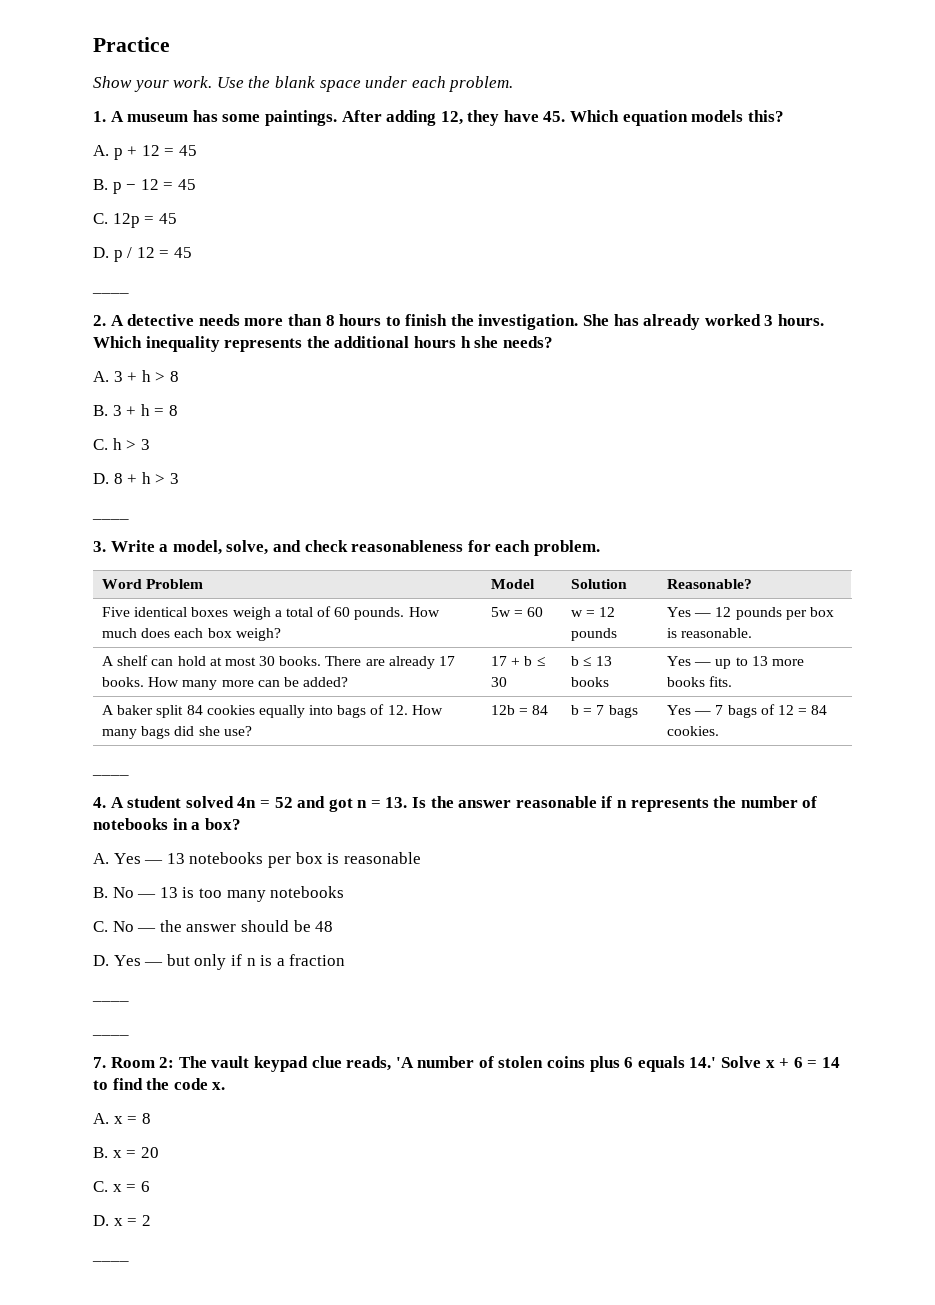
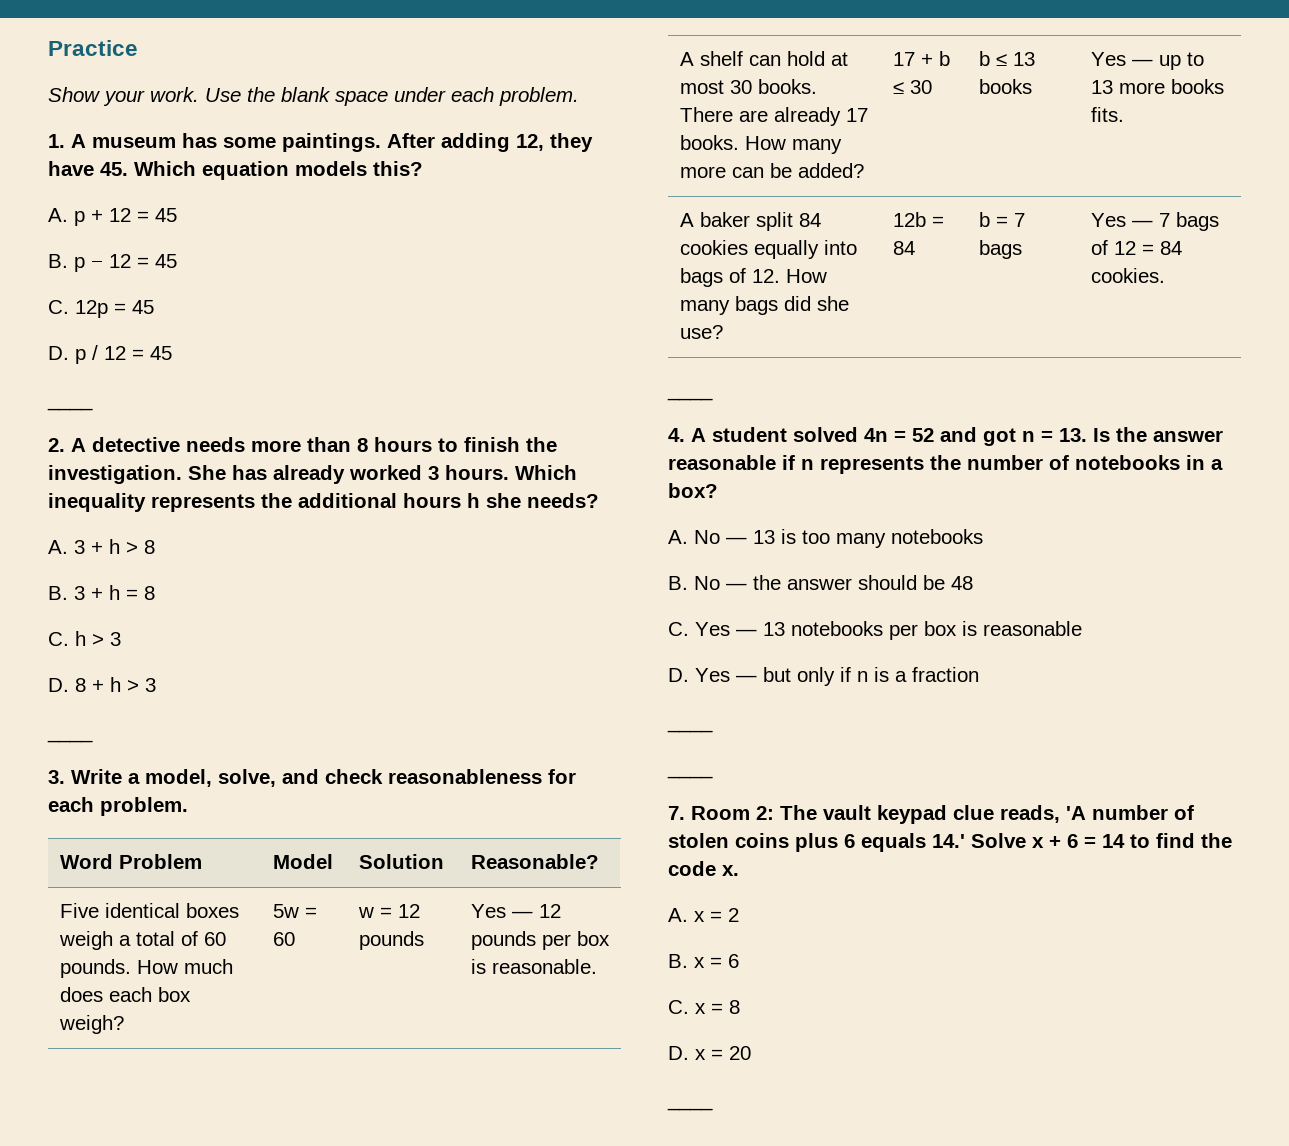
- A. Yes — 13 notebooks per box is reasonable
+ A. No — 13 is too many notebooks
+ B. No — the answer should be 48
+ C. Yes — 13 notebooks per box is reasonable
- B. No — 13 is too many notebooks
- C. No — the answer should be 48
- A. x = 8
+ A. x = 2
- B. x = 20
+ B. x = 6
- C. x = 6
+ C. x = 8
- D. x = 2
+ D. x = 20

